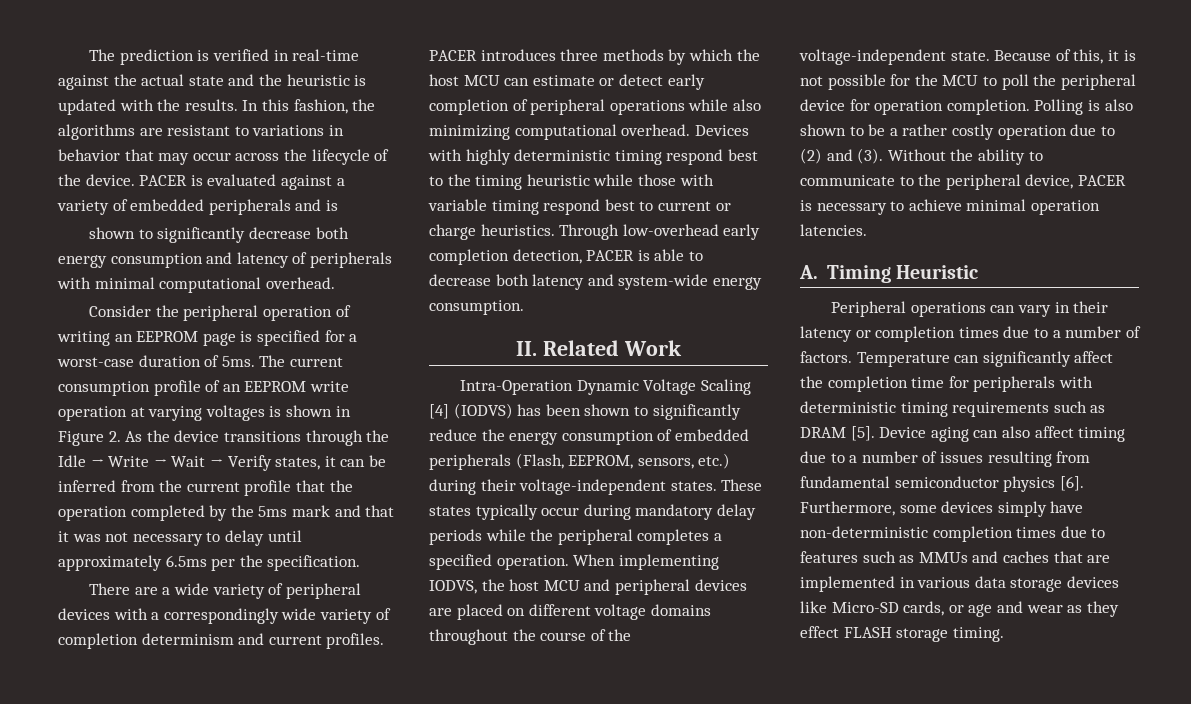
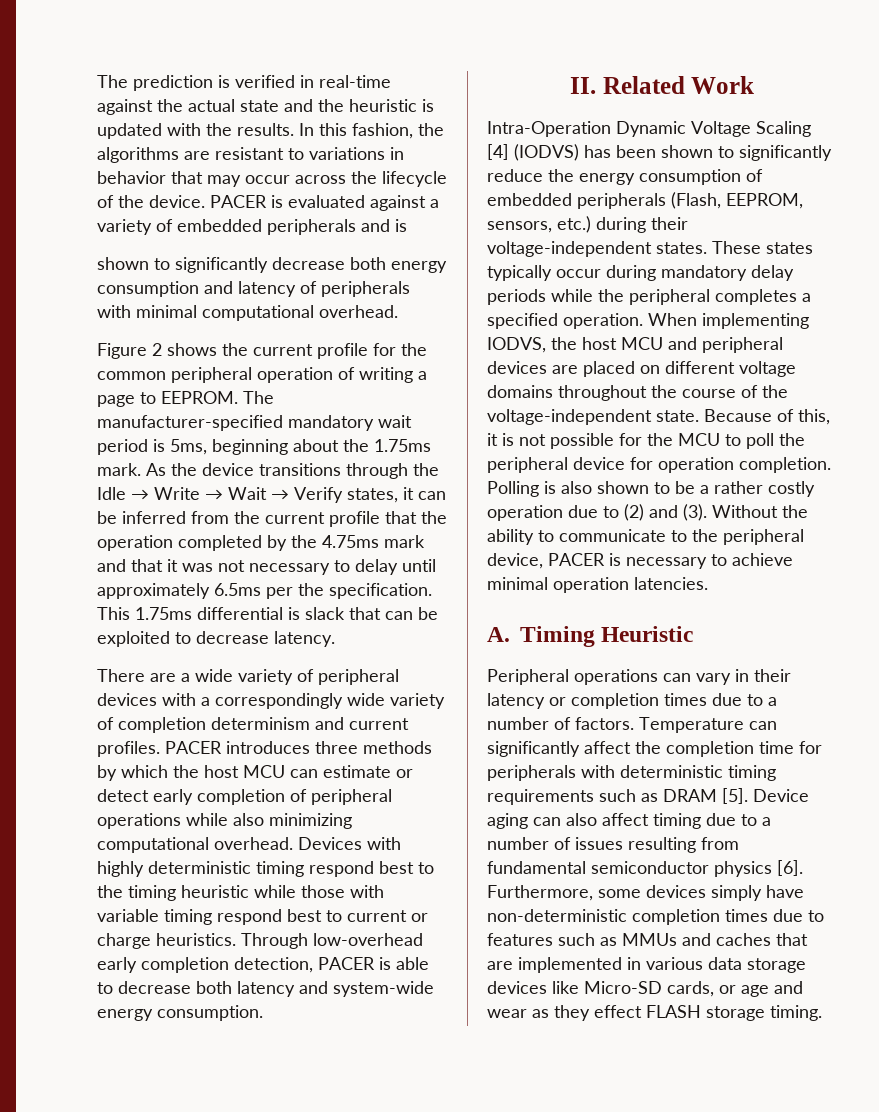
- Consider the peripheral operation of writing an EEPROM page is specified for a worst-case duration of 5ms. The current consumption profile of an EEPROM write operation at varying voltages is shown in Figure 2. As the device transitions through the Idle → Write → Wait → Verify states, it can be inferred from the current profile that the operation completed by the 5ms mark and that it was not necessary to delay until approximately 6.5ms per the specification.
+ Figure 2 shows the current profile for the common peripheral operation of writing a page to EEPROM. The manufacturer-specified mandatory wait period is 5ms, beginning about the 1.75ms mark. As the device transitions through the Idle → Write → Wait → Verify states, it can be inferred from the current profile that the operation completed by the 4.75ms mark and that it was not necessary to delay until approximately 6.5ms per the specification. This 1.75ms differential is slack that can be exploited to decrease latency.

